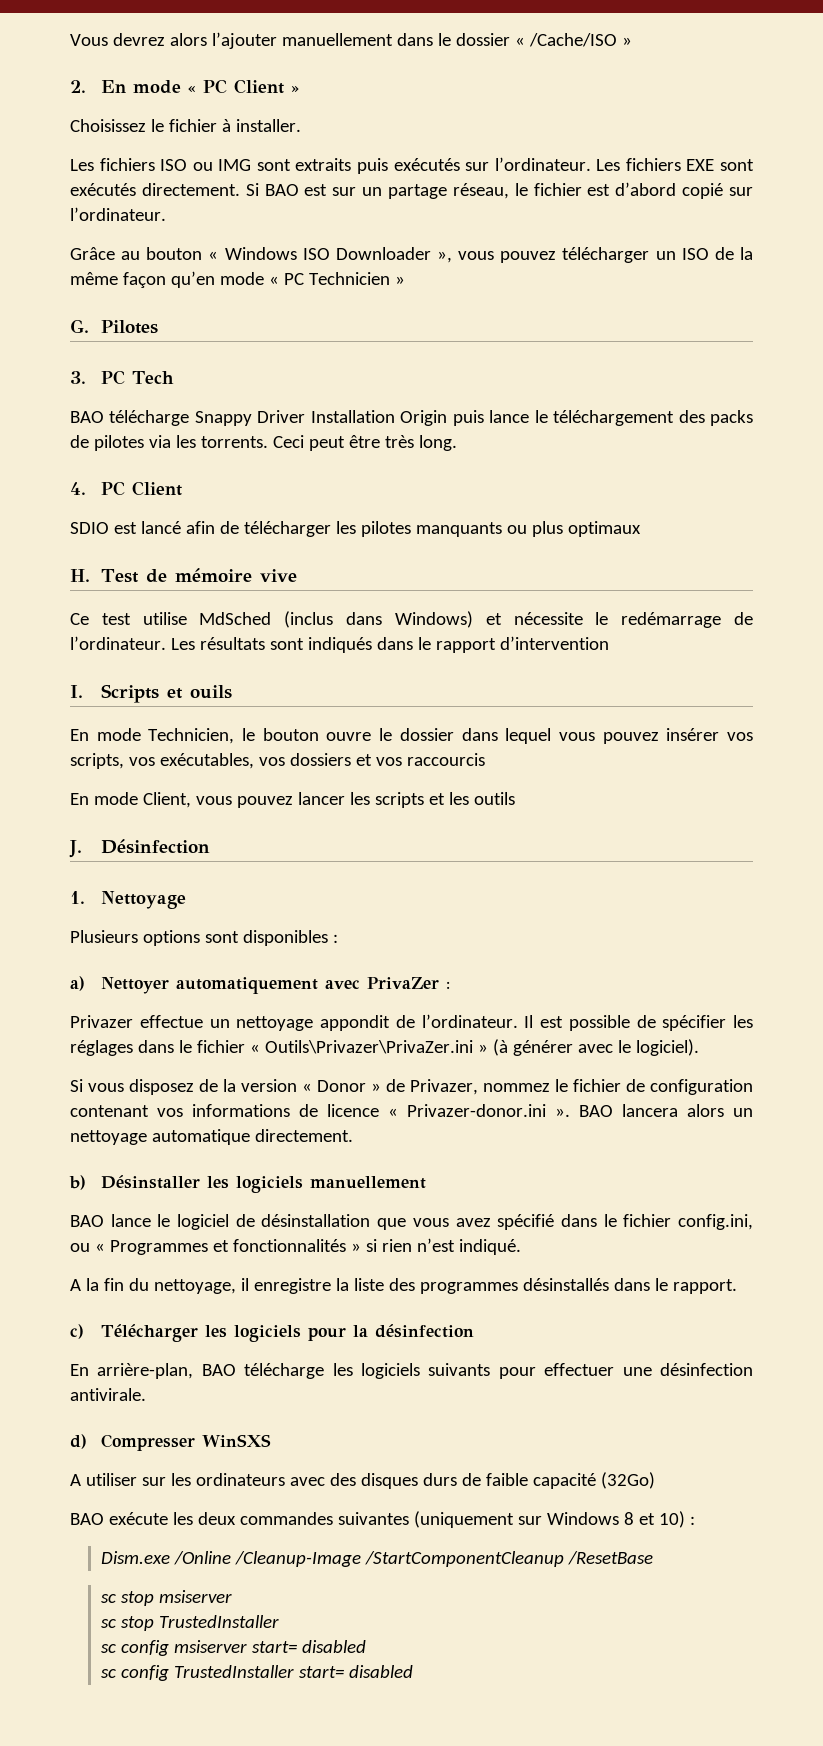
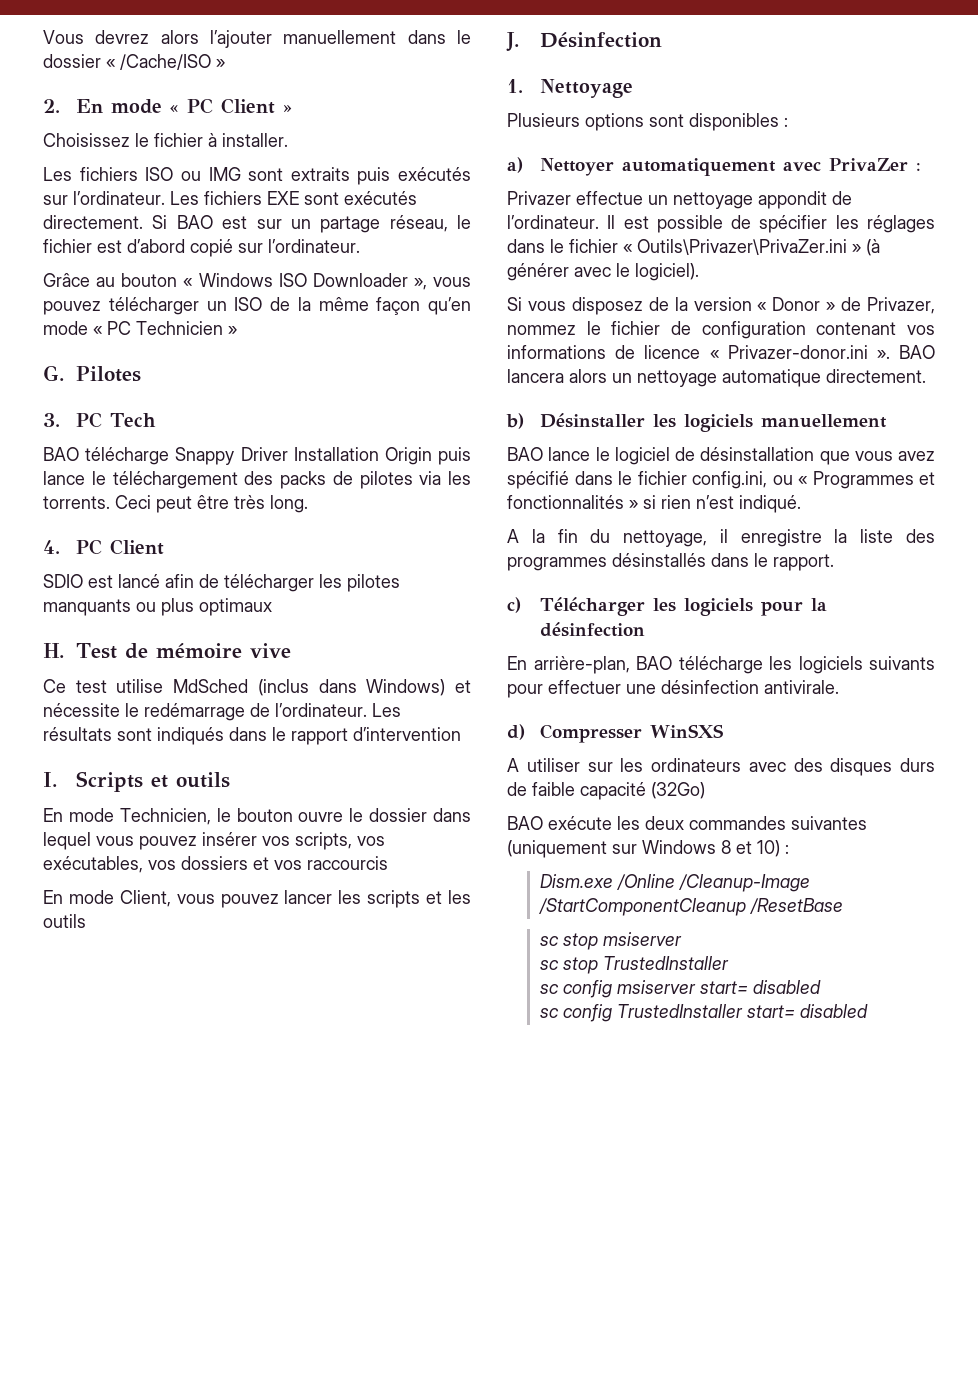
- I. Scripts et ouils
+ I. Scripts et outils

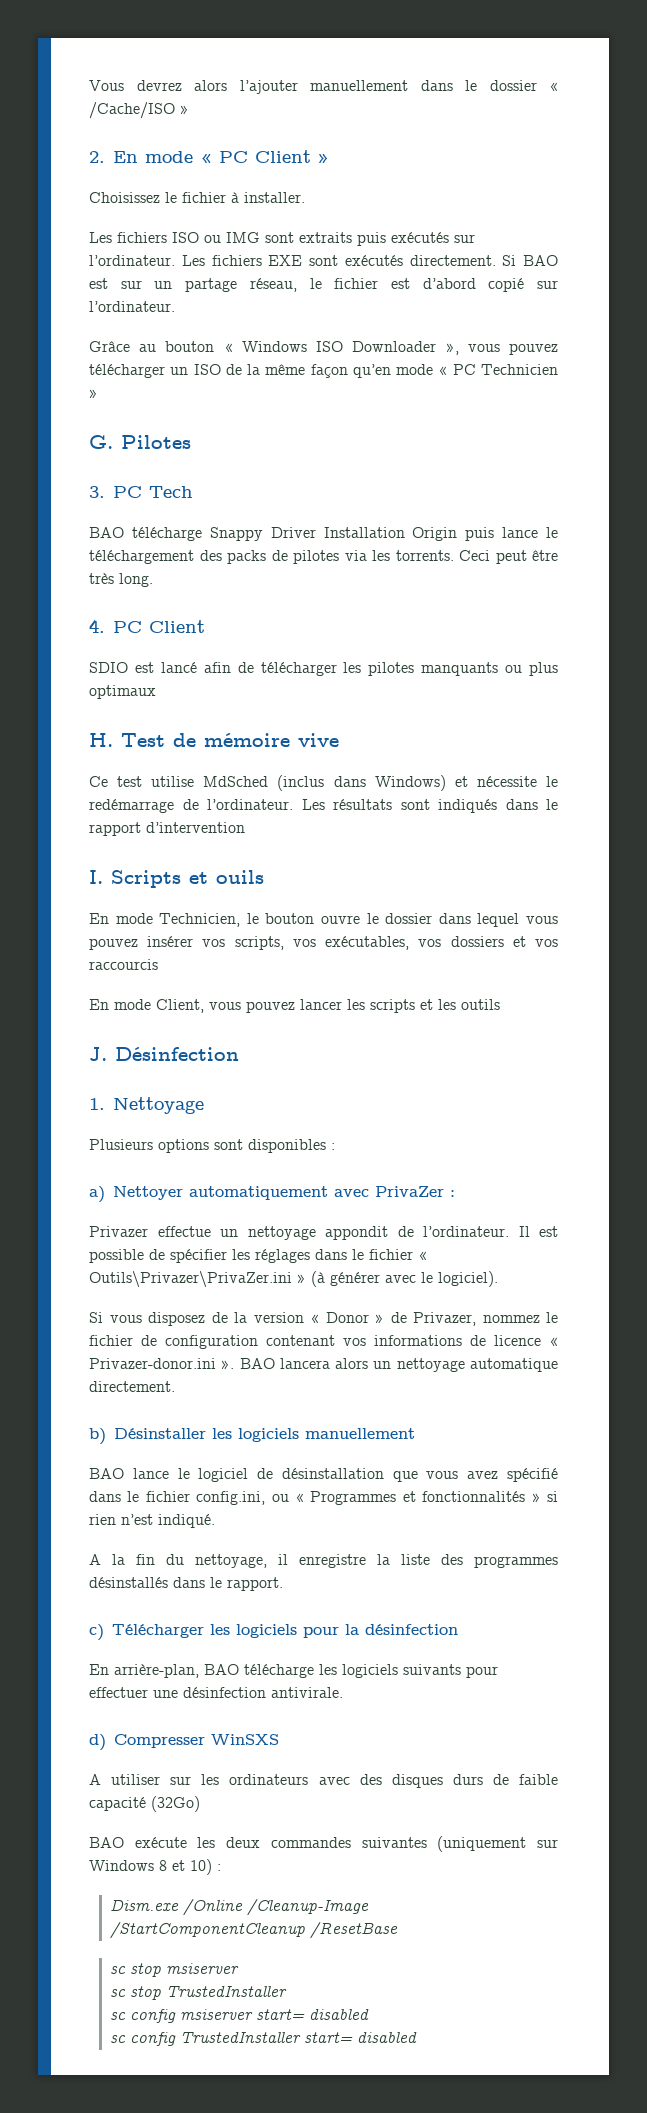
- I. Scripts et outils
+ I. Scripts et ouils

